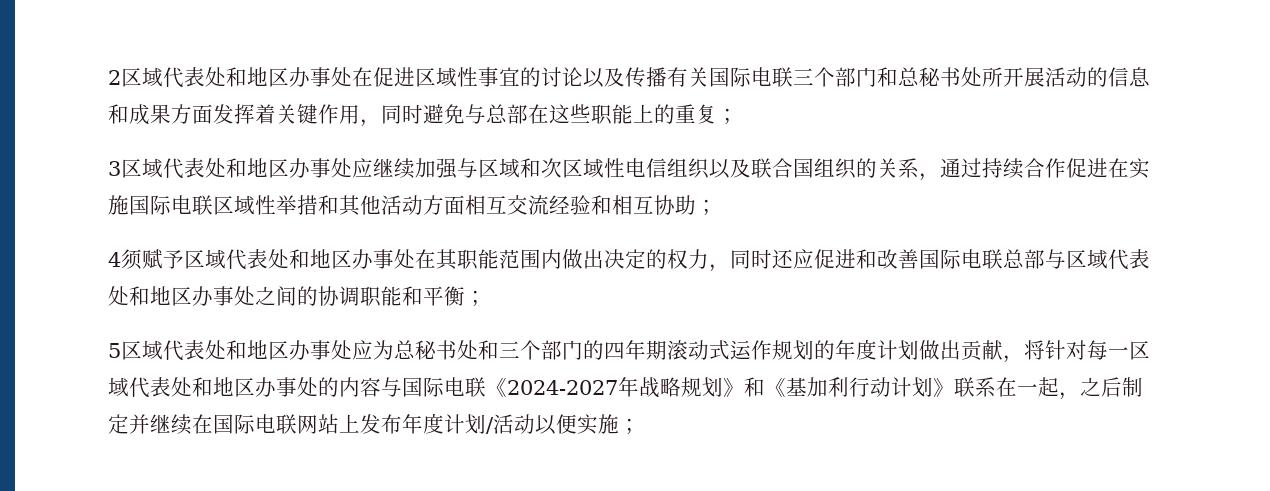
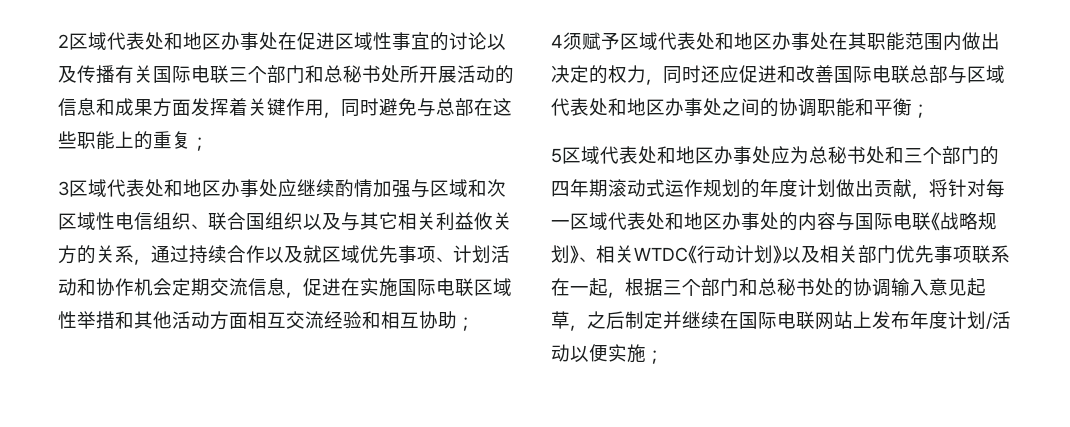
- 3区域代表处和地区办事处应继续加强与区域和次区域性电信组织以及联合国组织的关系，通过持续合作促进在实施国际电联区域性举措和其他活动方面相互交流经验和相互协助；
+ 3区域代表处和地区办事处应继续酌情加强与区域和次区域性电信组织、联合国组织以及与其它相关利益攸关方的关系，通过持续合作以及就区域优先事项、计划活动和协作机会定期交流信息，促进在实施国际电联区域性举措和其他活动方面相互交流经验和相互协助；
- 5区域代表处和地区办事处应为总秘书处和三个部门的四年期滚动式运作规划的年度计划做出贡献，将针对每一区域代表处和地区办事处的内容与国际电联《2024-2027年战略规划》和《基加利行动计划》联系在一起，之后制定并继续在国际电联网站上发布年度计划/活动以便实施；
+ 5区域代表处和地区办事处应为总秘书处和三个部门的四年期滚动式运作规划的年度计划做出贡献，将针对每一区域代表处和地区办事处的内容与国际电联《战略规划》、相关WTDC《行动计划》以及相关部门优先事项联系在一起，根据三个部门和总秘书处的协调输入意见起草，之后制定并继续在国际电联网站上发布年度计划/活动以便实施；

